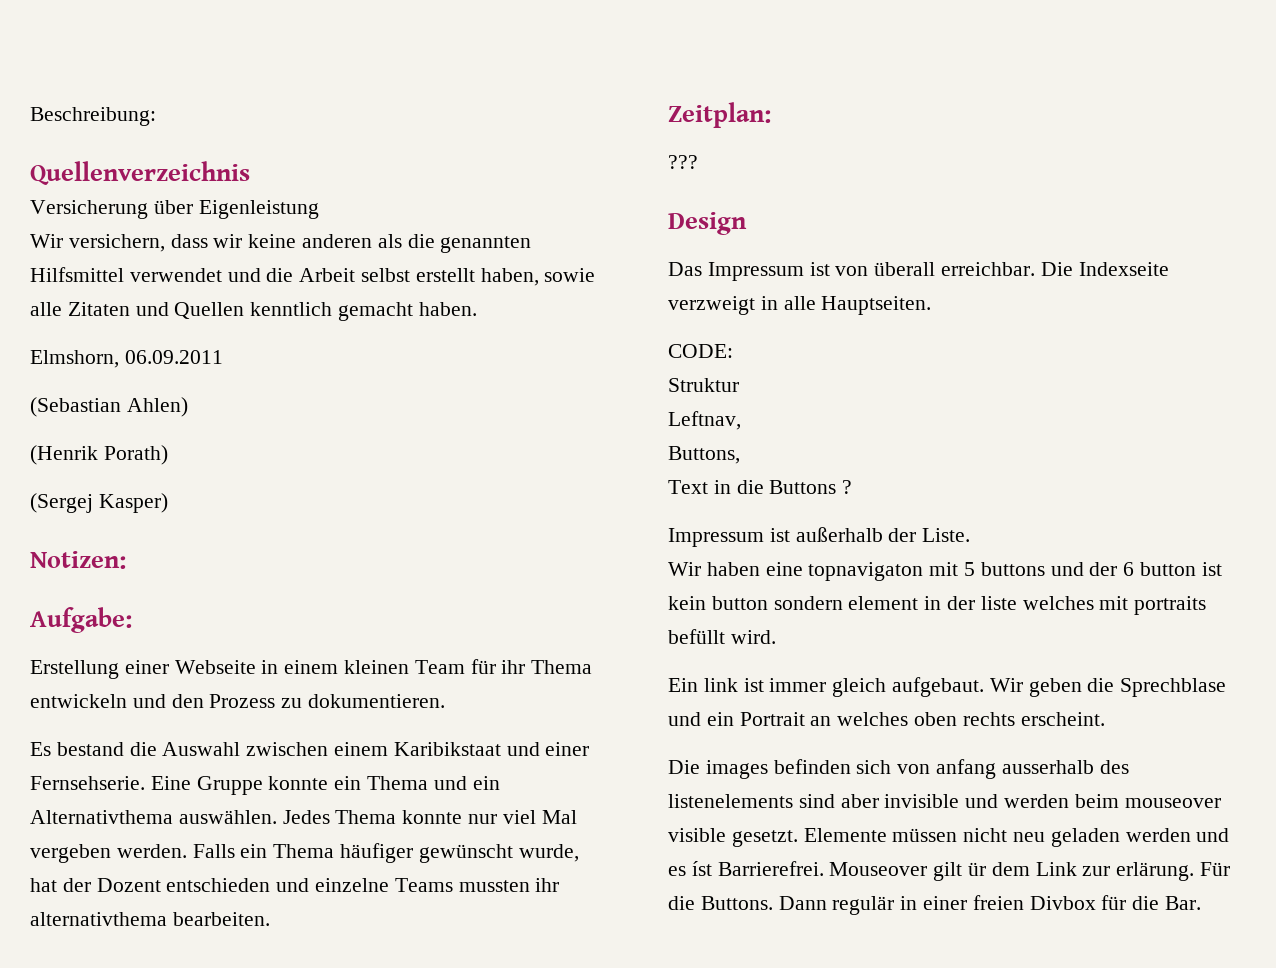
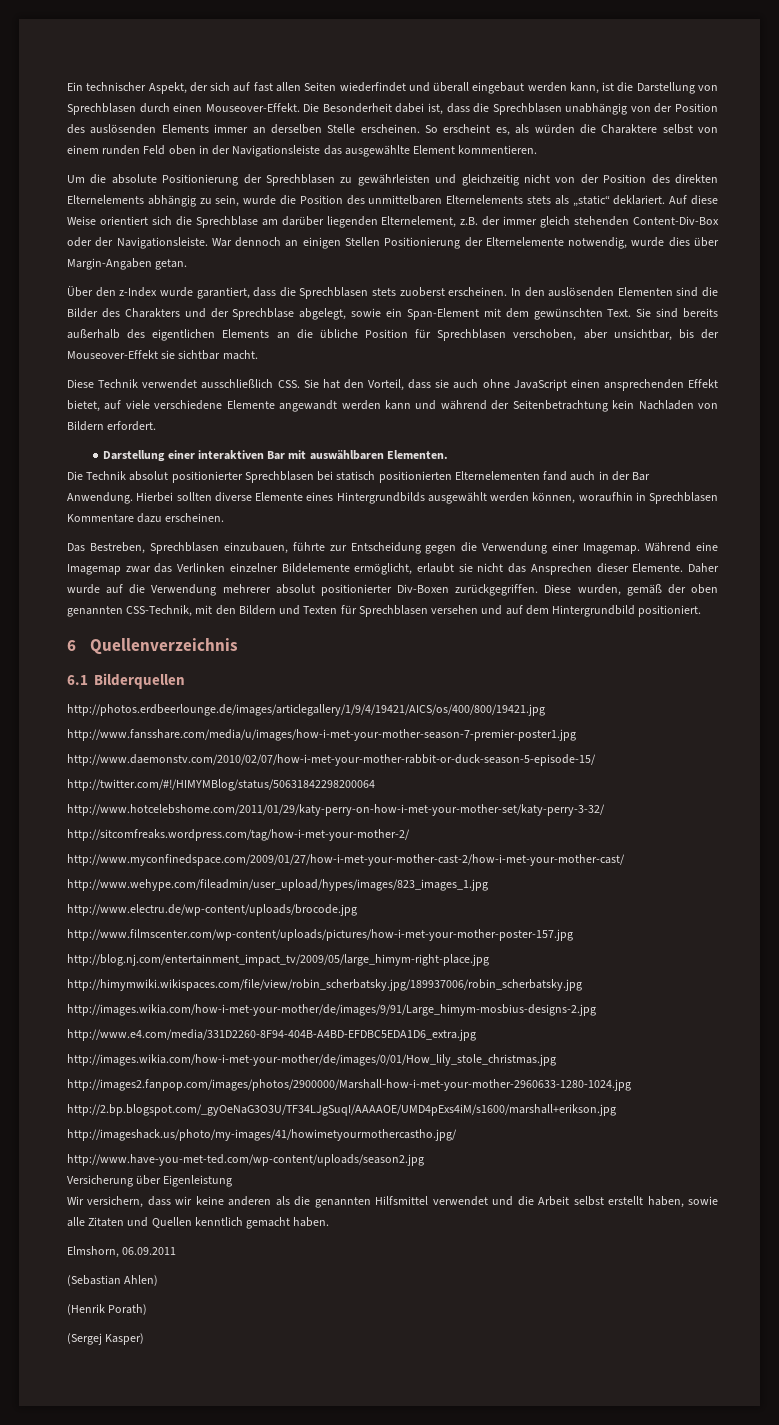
- Beschreibung:
- Quellenverzeichnis
+ Ein technischer Aspekt, der sich auf fast allen Seiten wiederfindet und überall eingebaut werden kann, ist die Darstellung von Sprechblasen durch einen Mouseover-Effekt. Die Besonderheit dabei ist, dass die Sprechblasen unabhängig von der Position des auslösenden Elements immer an derselben Stelle erscheinen. So erscheint es, als würden die Charaktere selbst von einem runden Feld oben in der Navigationsleiste das ausgewählte Element kommentieren.
+ Um die absolute Positionierung der Sprechblasen zu gewährleisten und gleichzeitig nicht von der Position des direkten Elternelements abhängig zu sein, wurde die Position des unmittelbaren Elternelements stets als „static“ deklariert. Auf diese Weise orientiert sich die Sprechblase am darüber liegenden Elternelement, z.B. der immer gleich stehenden Content-Div-Box oder der Navigationsleiste. War dennoch an einigen Stellen Positionierung der Elternelemente notwendig, wurde dies über Margin-Angaben getan.
+ Über den z-Index wurde garantiert, dass die Sprechblasen stets zuoberst erscheinen. In den auslösenden Elementen sind die Bilder des Charakters und der Sprechblase abgelegt, sowie ein Span-Element mit dem gewünschten Text. Sie sind bereits außerhalb des eigentlichen Elements an die übliche Position für Sprechblasen verschoben, aber unsichtbar, bis der Mouseover-Effekt sie sichtbar macht.
+ Diese Technik verwendet ausschließlich CSS. Sie hat den Vorteil, dass sie auch ohne JavaScript einen ansprechenden Effekt bietet, auf viele verschiedene Elemente angewandt werden kann und während der Seitenbetrachtung kein Nachladen von Bildern erfordert.
+ Darstellung einer interaktiven Bar mit auswählbaren Elementen.
+ Die Technik absolut positionierter Sprechblasen bei statisch positionierten Elternelementen fand auch in der Bar Anwendung. Hierbei sollten diverse Elemente eines Hintergrundbilds ausgewählt werden können, woraufhin in Sprechblasen Kommentare dazu erscheinen.
+ Das Bestreben, Sprechblasen einzubauen, führte zur Entscheidung gegen die Verwendung einer Imagemap. Während eine Imagemap zwar das Verlinken einzelner Bildelemente ermöglicht, erlaubt sie nicht das Ansprechen dieser Elemente. Daher wurde auf die Verwendung mehrerer absolut positionierter Div-Boxen zurückgegriffen. Diese wurden, gemäß der oben genannten CSS-Technik, mit den Bildern und Texten für Sprechblasen versehen und auf dem Hintergrundbild positioniert.
+ 6 Quellenverzeichnis
+ 6.1 Bilderquellen
+ http://photos.erdbeerlounge.de/images/articlegallery/1/9/4/19421/AICS/os/400/800/19421.jpg
+ http://www.fansshare.com/media/u/images/how-i-met-your-mother-season-7-premier-poster1.jpg
+ http://www.daemonstv.com/2010/02/07/how-i-met-your-mother-rabbit-or-duck-season-5-episode-15/
+ http://twitter.com/#!/HIMYMBlog/status/50631842298200064
+ http://www.hotcelebshome.com/2011/01/29/katy-perry-on-how-i-met-your-mother-set/katy-perry-3-32/
+ http://sitcomfreaks.wordpress.com/tag/how-i-met-your-mother-2/
+ http://www.myconfinedspace.com/2009/01/27/how-i-met-your-mother-cast-2/how-i-met-your-mother-cast/
+ http://www.wehype.com/fileadmin/user_upload/hypes/images/823_images_1.jpg
+ http://www.electru.de/wp-content/uploads/brocode.jpg
+ http://www.filmscenter.com/wp-content/uploads/pictures/how-i-met-your-mother-poster-157.jpg
+ http://blog.nj.com/entertainment_impact_tv/2009/05/large_himym-right-place.jpg
+ http://himymwiki.wikispaces.com/file/view/robin_scherbatsky.jpg/189937006/robin_scherbatsky.jpg
+ http://images.wikia.com/how-i-met-your-mother/de/images/9/91/Large_himym-mosbius-designs-2.jpg
+ http://www.e4.com/media/331D2260-8F94-404B-A4BD-EFDBC5EDA1D6_extra.jpg
+ http://images.wikia.com/how-i-met-your-mother/de/images/0/01/How_lily_stole_christmas.jpg
+ http://images2.fanpop.com/images/photos/2900000/Marshall-how-i-met-your-mother-2960633-1280-1024.jpg
+ http://2.bp.blogspot.com/_gyOeNaG3O3U/TF34LJgSuqI/AAAAOE/UMD4pExs4iM/s1600/marshall+erikson.jpg
+ http://imageshack.us/photo/my-images/41/howimetyourmothercastho.jpg/
+ http://www.have-you-met-ted.com/wp-content/uploads/season2.jpg
- Notizen:
- Aufgabe:
- Erstellung einer Webseite in einem kleinen Team für ihr Thema entwickeln und den Prozess zu dokumentieren.
- Es bestand die Auswahl zwischen einem Karibikstaat und einer Fernsehserie. Eine Gruppe konnte ein Thema und ein Alternativthema auswählen. Jedes Thema konnte nur viel Mal vergeben werden. Falls ein Thema häufiger gewünscht wurde, hat der Dozent entschieden und einzelne Teams mussten ihr alternativthema bearbeiten.
- Zeitplan:
- ???
- Design
- Das Impressum ist von überall erreichbar. Die Indexseite verzweigt in alle Hauptseiten.
- CODE:
- Struktur
- Leftnav,
- Buttons,
- Text in die Buttons ?
- Impressum ist außerhalb der Liste.
- Wir haben eine topnavigaton mit 5 buttons und der 6 button ist kein button sondern element in der liste welches mit portraits befüllt wird.
- Ein link ist immer gleich aufgebaut. Wir geben die Sprechblase und ein Portrait an welches oben rechts erscheint.
- Die images befinden sich von anfang ausserhalb des listenelements sind aber invisible und werden beim mouseover visible gesetzt. Elemente müssen nicht neu geladen werden und es íst Barrierefrei. Mouseover gilt ür dem Link zur erlärung. Für die Buttons. Dann regulär in einer freien Divbox für die Bar.

